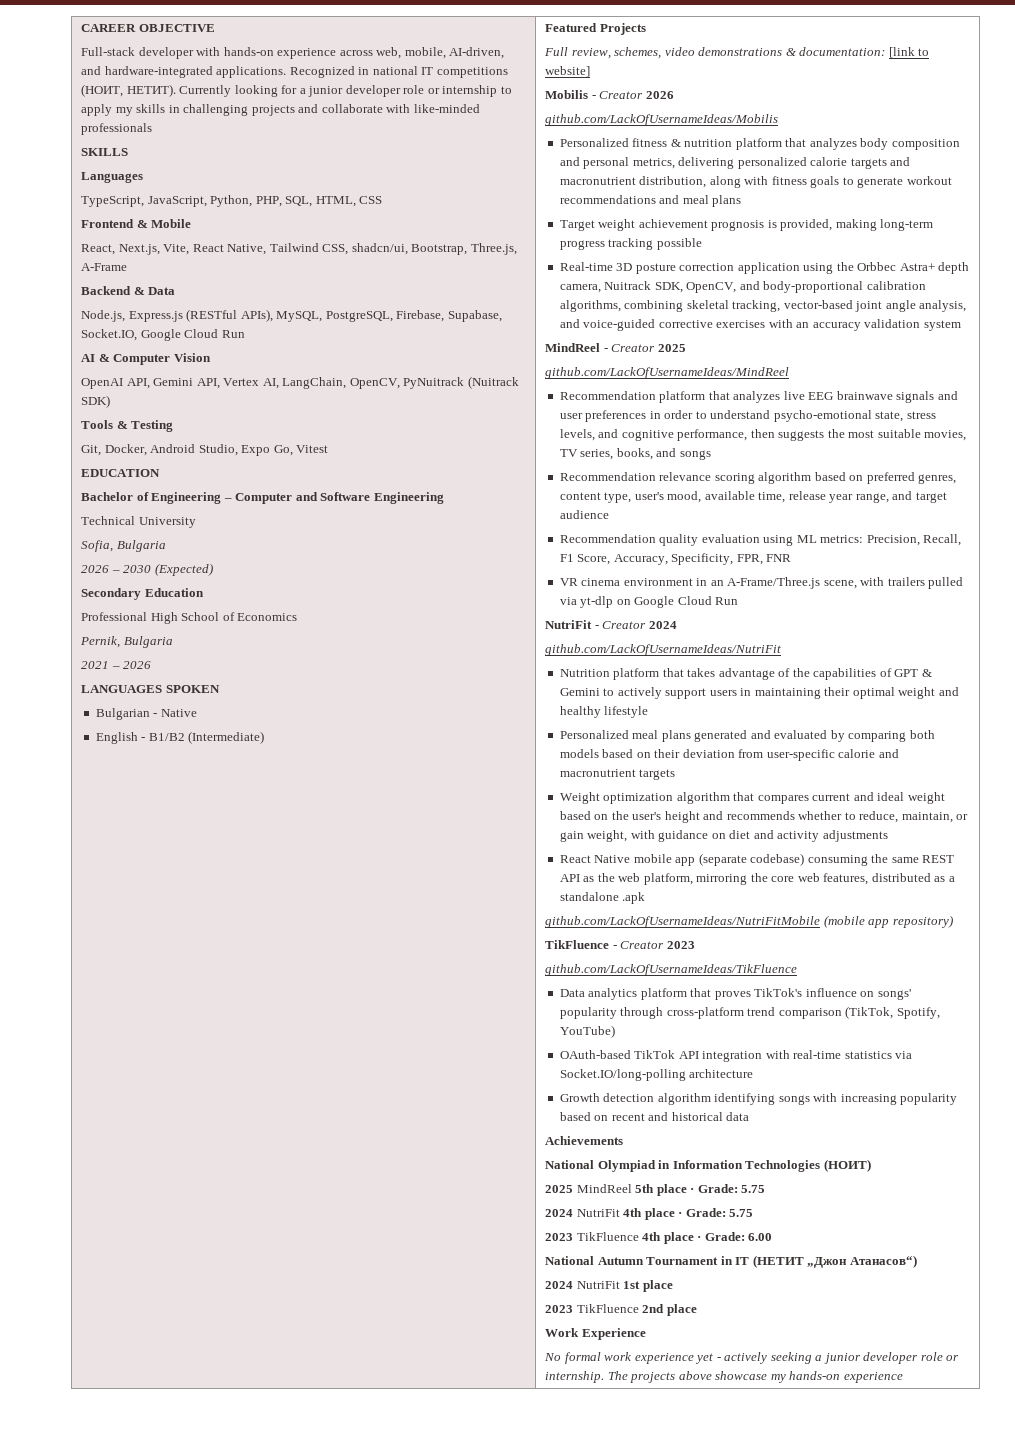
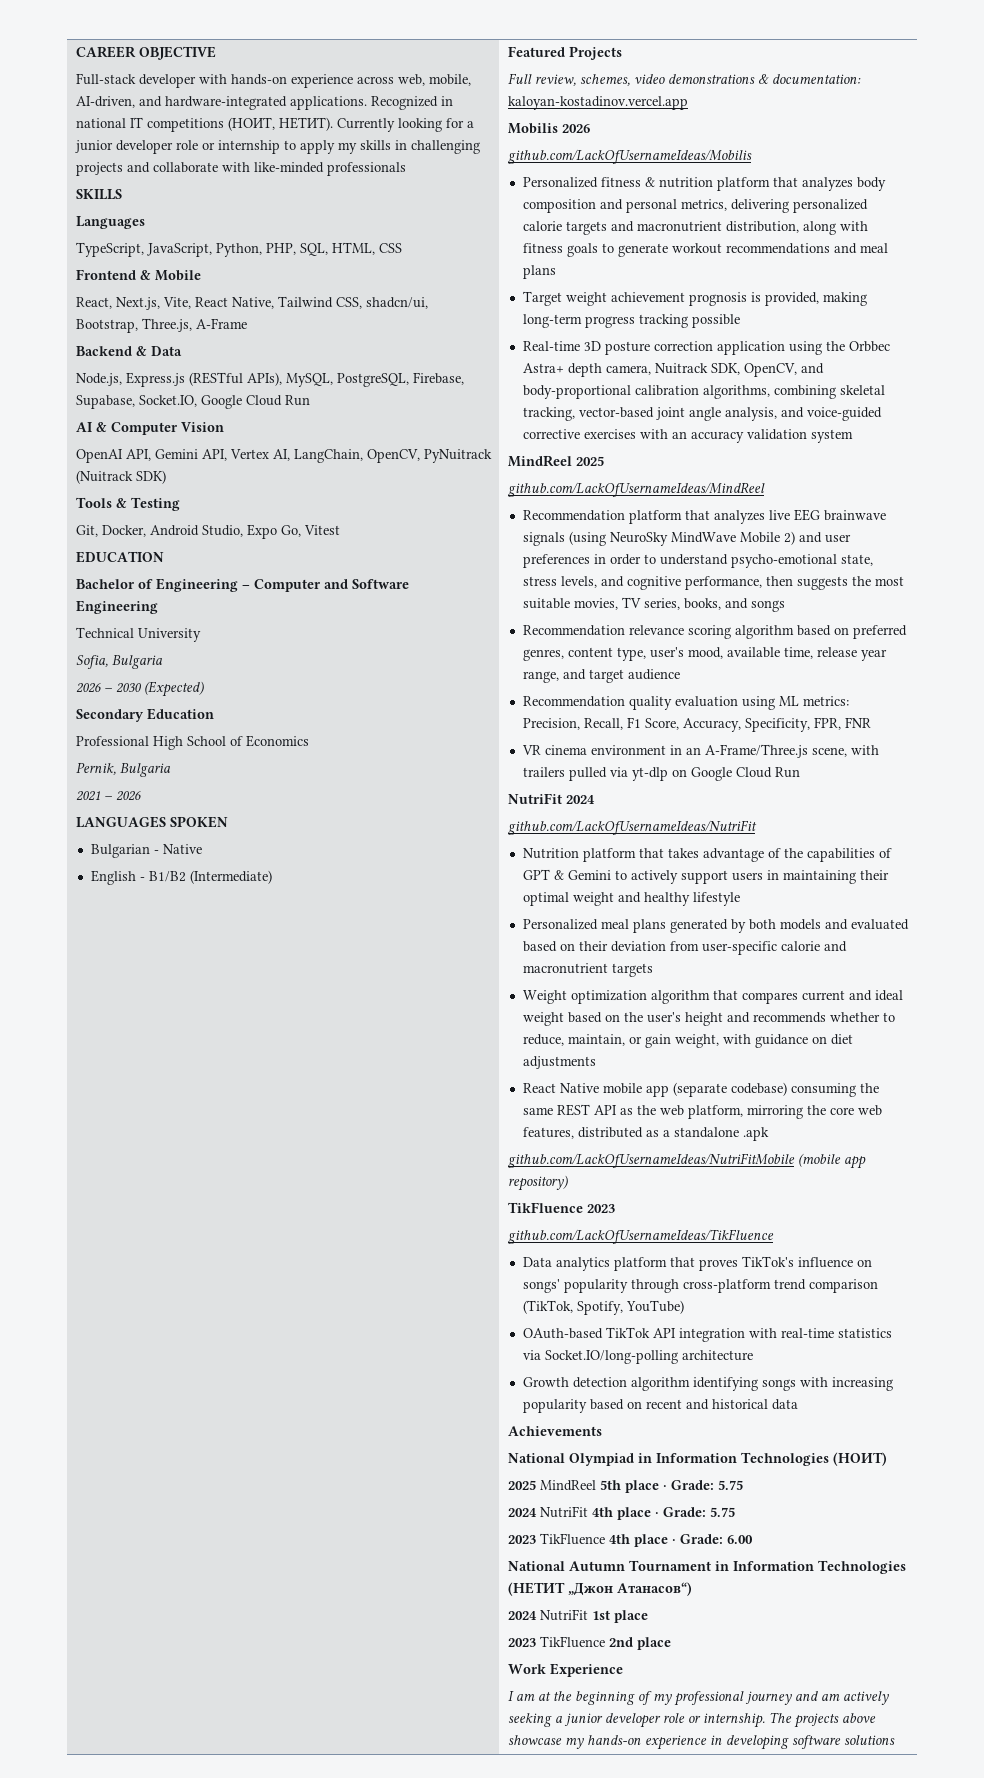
- Full review, schemes, video demonstrations & documentation: [link to website]
+ Full review, schemes, video demonstrations & documentation: kaloyan-kostadinov.vercel.app
- Mobilis - Creator 2026
+ Mobilis 2026
- MindReel - Creator 2025
+ MindReel 2025
- Recommendation platform that analyzes live EEG brainwave signals and user preferences in order to understand psycho-emotional state, stress levels, and cognitive performance, then suggests the most suitable movies, TV series, books, and songs
+ Recommendation platform that analyzes live EEG brainwave signals (using NeuroSky MindWave Mobile 2) and user preferences in order to understand psycho-emotional state, stress levels, and cognitive performance, then suggests the most suitable movies, TV series, books, and songs
- NutriFit - Creator 2024
+ NutriFit 2024
- Personalized meal plans generated and evaluated by comparing both models based on their deviation from user-specific calorie and macronutrient targets
+ Personalized meal plans generated by both models and evaluated based on their deviation from user-specific calorie and macronutrient targets
- Weight optimization algorithm that compares current and ideal weight based on the user's height and recommends whether to reduce, maintain, or gain weight, with guidance on diet and activity adjustments
+ Weight optimization algorithm that compares current and ideal weight based on the user's height and recommends whether to reduce, maintain, or gain weight, with guidance on diet adjustments
- TikFluence - Creator 2023
+ TikFluence 2023
- National Autumn Tournament in IT (НЕТИТ „Джон Атанасов“)
+ National Autumn Tournament in Information Technologies (НЕТИТ „Джон Атанасов“)
- No formal work experience yet - actively seeking a junior developer role or internship.
+ I am at the beginning of my professional journey and am actively seeking a junior developer role or internship.
- The projects above showcase my hands-on experience
+ The projects above showcase my hands-on experience in developing software solutions

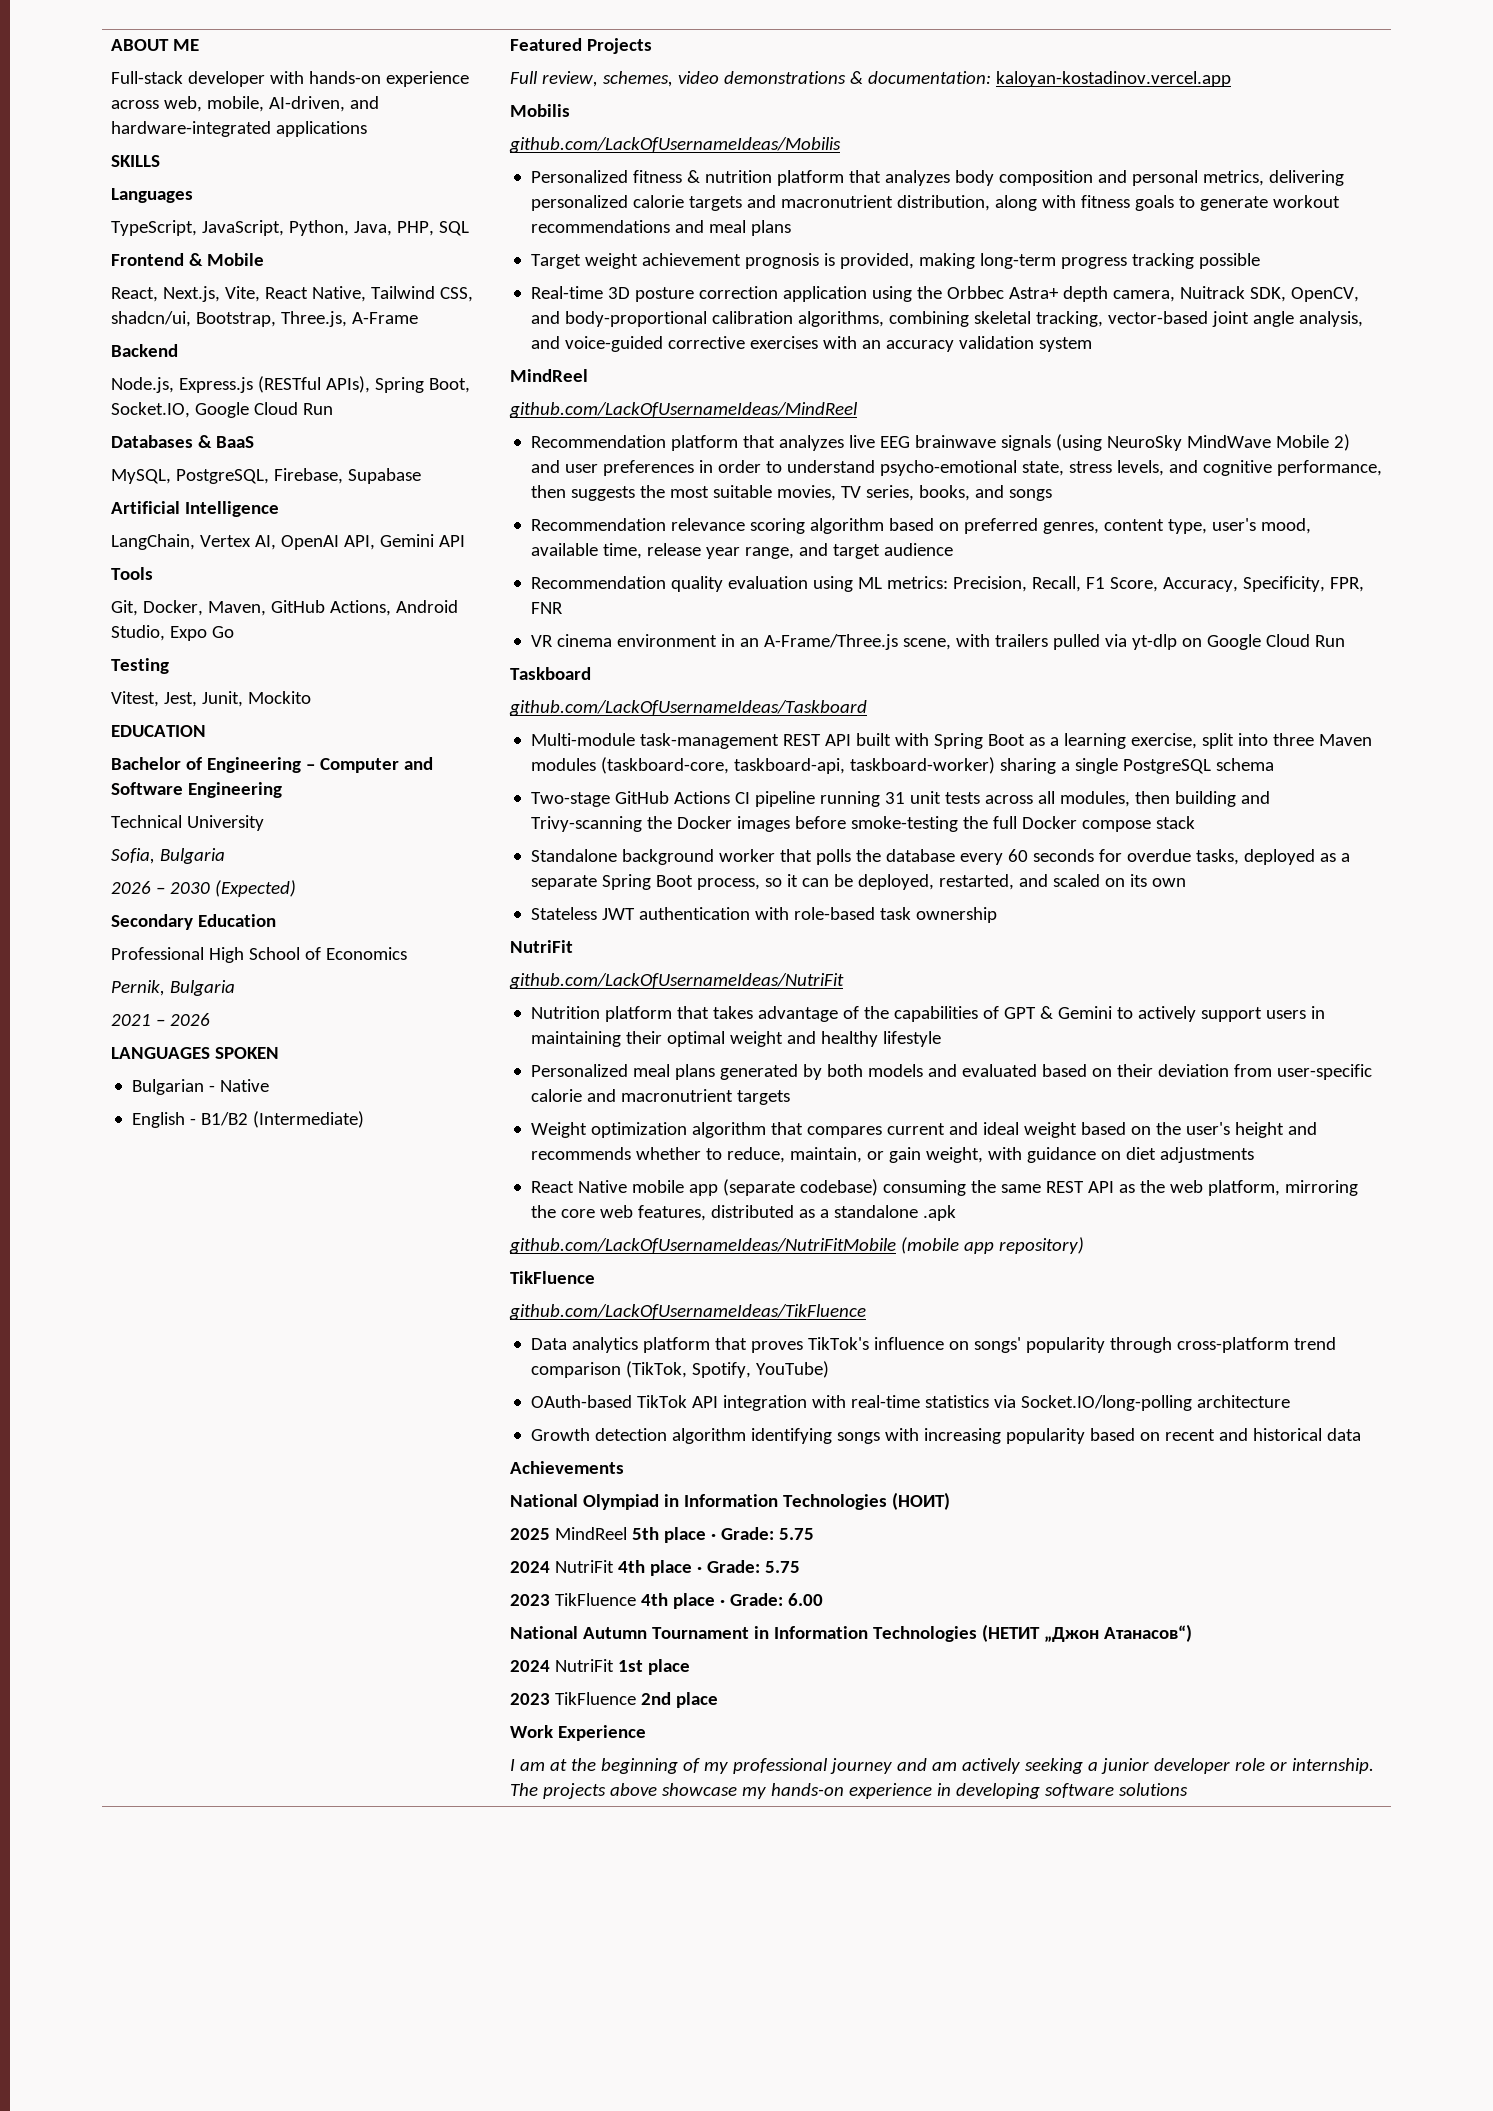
- CAREER OBJECTIVE
+ ABOUT ME
- Full-stack developer with hands-on experience across web, mobile, AI-driven, and hardware-integrated applications. Recognized in national IT competitions (НОИТ, НЕТИТ). Currently looking for a junior developer role or internship to apply my skills in challenging projects and collaborate with like-minded professionals
+ Full-stack developer with hands-on experience across web, mobile, AI-driven, and hardware-integrated applications
- TypeScript, JavaScript, Python, PHP, SQL, HTML, CSS
+ TypeScript, JavaScript, Python, Java, PHP, SQL
- Backend & Data
+ Backend
- Node.js, Express.js (RESTful APIs), MySQL, PostgreSQL, Firebase, Supabase, Socket.IO, Google Cloud Run
+ Node.js, Express.js (RESTful APIs), Spring Boot, Socket.IO, Google Cloud Run
- AI & Computer Vision
- OpenAI API, Gemini API, Vertex AI, LangChain, OpenCV, PyNuitrack (Nuitrack SDK)
+ Databases & BaaS
+ MySQL, PostgreSQL, Firebase, Supabase
+ Artificial Intelligence
+ LangChain, Vertex AI, OpenAI API, Gemini API
- Tools & Testing
+ Tools
- Git, Docker, Android Studio, Expo Go, Vitest
+ Git, Docker, Maven, GitHub Actions, Android Studio, Expo Go
+ Testing
+ Vitest, Jest, Junit, Mockito
- Mobilis 2026
+ Mobilis
  Real-time 3D posture correction application using the Orbbec Astra+ depth camera, Nuitrack SDK, OpenCV, and body-proportional calibration algorithms, combining skeletal tracking, vector-based joint angle analysis, and voice-guided corrective exercises with an accuracy validation system
- MindReel 2025
+ MindReel
- NutriFit 2024
+ Taskboard
+ github.com/LackOfUsernameIdeas/Taskboard
+ Multi-module task-management REST API built with Spring Boot as a learning exercise, split into three Maven modules (taskboard-core, taskboard-api, taskboard-worker) sharing a single PostgreSQL schema
+ Two-stage GitHub Actions CI pipeline running 31 unit tests across all modules, then building and Trivy-scanning the Docker images before smoke-testing the full Docker compose stack
+ Standalone background worker that polls the database every 60 seconds for overdue tasks, deployed as a separate Spring Boot process, so it can be deployed, restarted, and scaled on its own
+ Stateless JWT authentication with role-based task ownership
+ NutriFit
  github.com/LackOfUsernameIdeas/NutriFitMobile (mobile app repository)
- TikFluence 2023
+ TikFluence

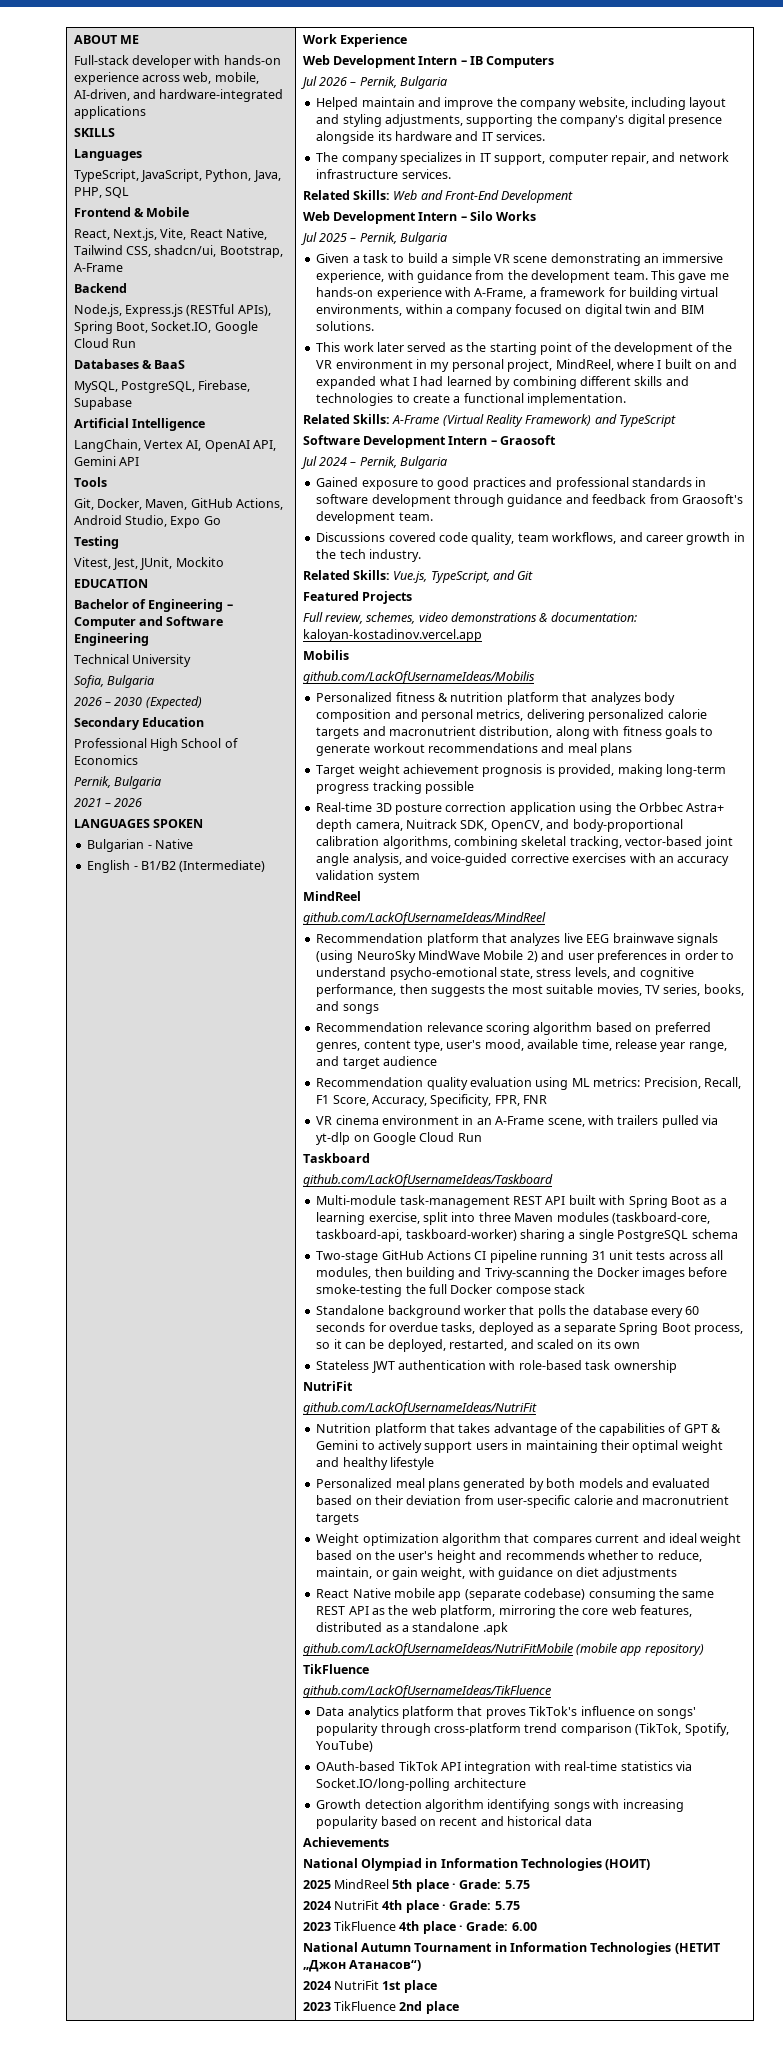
- React, Next.js, Vite, React Native, Tailwind CSS, shadcn/ui, Bootstrap, Three.js, A-Frame
+ React, Next.js, Vite, React Native, Tailwind CSS, shadcn/ui, Bootstrap, A-Frame
- Vitest, Jest, Junit, Mockito
+ Vitest, Jest, JUnit, Mockito
+ Work Experience
+ Web Development Intern – IB Computers
+ Jul 2026 – Pernik, Bulgaria
+ Helped maintain and improve the company website, including layout and styling adjustments, supporting the company's digital presence alongside its hardware and IT services.
+ The company specializes in IT support, computer repair, and network infrastructure services.
+ Related Skills: Web and Front-End Development
+ Web Development Intern – Silo Works
+ Jul 2025 – Pernik, Bulgaria
+ Given a task to build a simple VR scene demonstrating an immersive experience, with guidance from the development team. This gave me hands-on experience with A-Frame, a framework for building virtual environments, within a company focused on digital twin and BIM solutions.
+ This work later served as the starting point of the development of the VR environment in my personal project, MindReel, where I built on and expanded what I had learned by combining different skills and technologies to create a functional implementation.
+ Related Skills: A-Frame (Virtual Reality Framework) and TypeScript
+ Software Development Intern – Graosoft
+ Jul 2024 – Pernik, Bulgaria
+ Gained exposure to good practices and professional standards in software development through guidance and feedback from Graosoft's development team.
+ Discussions covered code quality, team workflows, and career growth in the tech industry.
+ Related Skills: Vue.js, TypeScript, and Git
- VR cinema environment in an A-Frame/Three.js scene, with trailers pulled via yt-dlp on Google Cloud Run
+ VR cinema environment in an A-Frame scene, with trailers pulled via yt-dlp on Google Cloud Run
- Work Experience
- I am at the beginning of my professional journey and am actively seeking a junior developer role or internship. The projects above showcase my hands-on experience in developing software solutions

